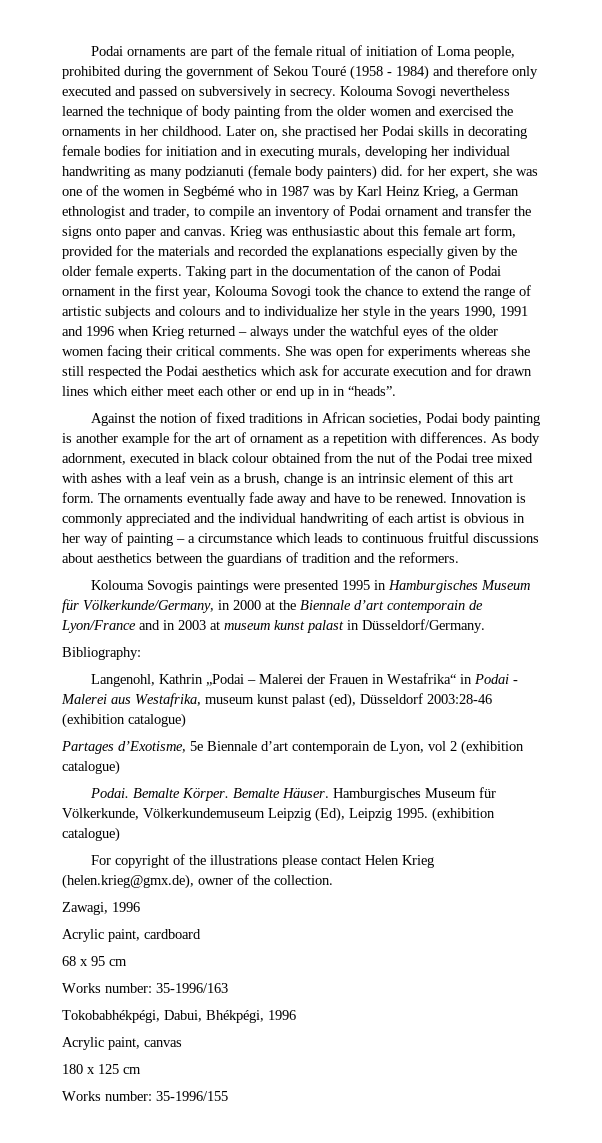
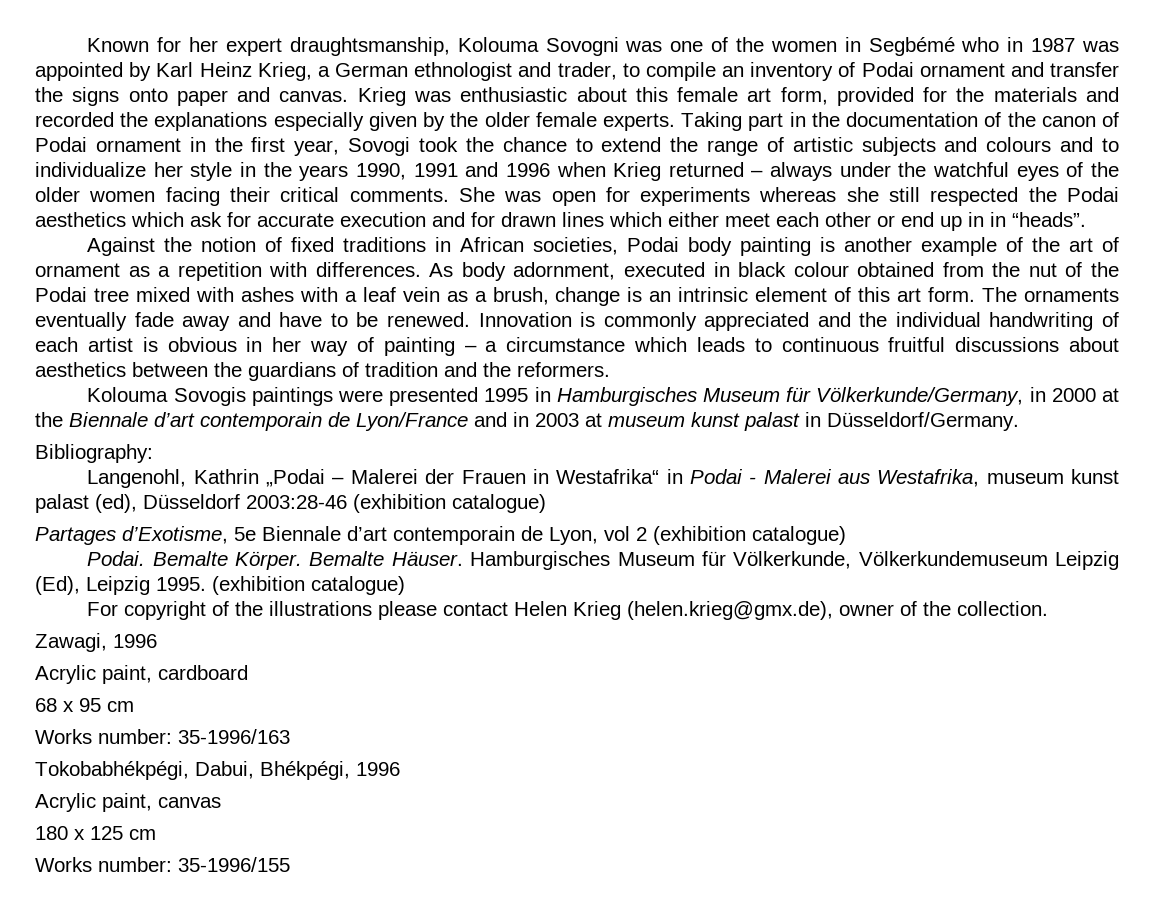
- Podai ornaments are part of the female ritual of initiation of Loma people, prohibited during the government of Sekou Touré (1958 - 1984) and therefore only executed and passed on subversively in secrecy. Kolouma Sovogi nevertheless learned the technique of body painting from the older women and exercised the ornaments in her childhood. Later on, she practised her Podai skills in decorating female bodies for initiation and in executing murals, developing her individual handwriting as many podzianuti (female body painters) did. for her expert, she was one of the women in Segbémé who in 1987 was by Karl Heinz Krieg, a German ethnologist and trader, to compile an inventory of Podai ornament and transfer the signs onto paper and canvas.
+ Known for her expert draughtsmanship, Kolouma Sovogni was one of the women in Segbémé who in 1987 was appointed by Karl Heinz Krieg, a German ethnologist and trader, to compile an inventory of Podai ornament and transfer the signs onto paper and canvas.
- Taking part in the documentation of the canon of Podai ornament in the first year, Kolouma Sovogi took the chance to extend the range of artistic subjects and colours and to individualize her style in the years 1990, 1991 and 1996 when Krieg returned – always under the watchful eyes of the older women facing their critical comments.
+ Taking part in the documentation of the canon of Podai ornament in the first year, Sovogi took the chance to extend the range of artistic subjects and colours and to individualize her style in the years 1990, 1991 and 1996 when Krieg returned – always under the watchful eyes of the older women facing their critical comments.
- Against the notion of fixed traditions in African societies, Podai body painting is another example for the art of ornament as a repetition with differences.
+ Against the notion of fixed traditions in African societies, Podai body painting is another example of the art of ornament as a repetition with differences.

